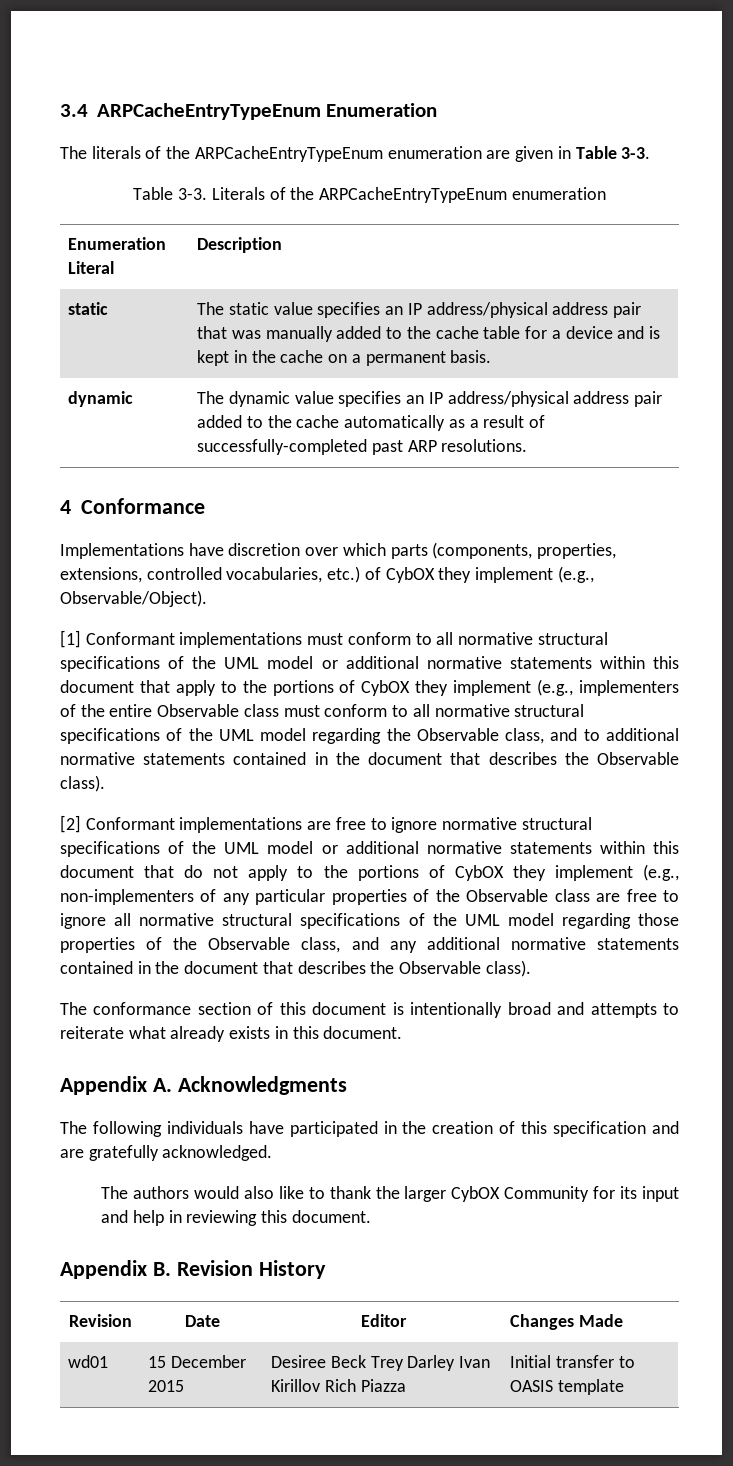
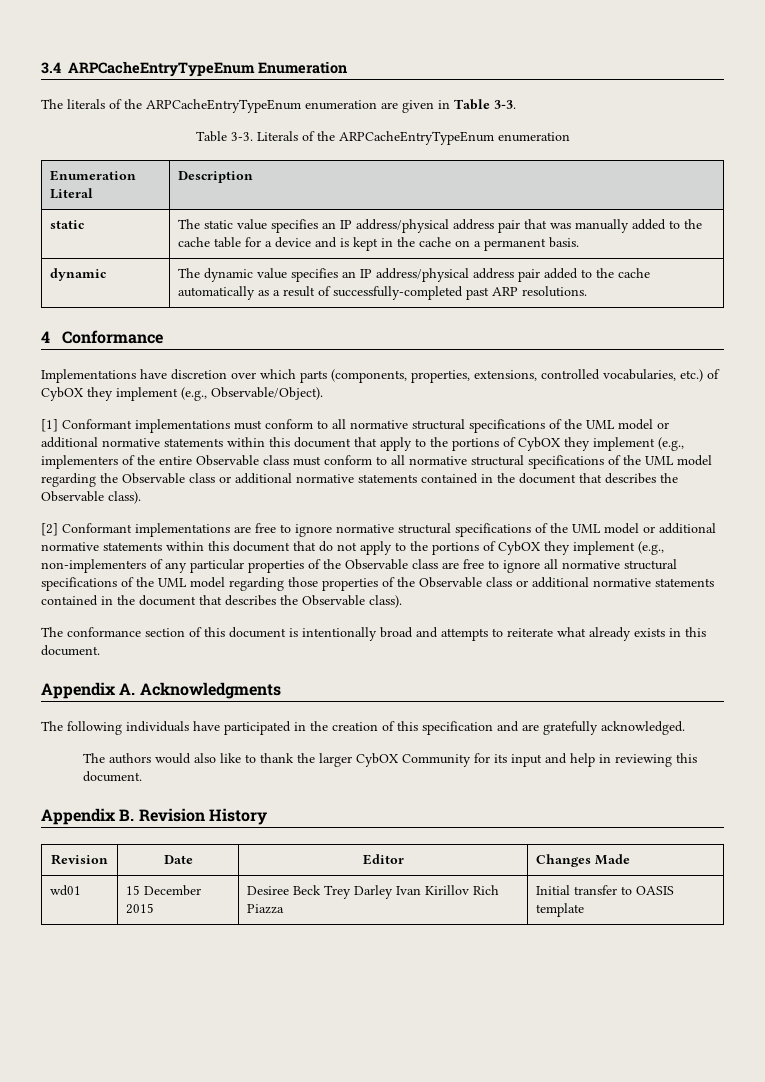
- [1] Conformant implementations must conform to all normative structural specifications of the UML model or additional normative statements within this document that apply to the portions of CybOX they implement (e.g., implementers of the entire Observable class must conform to all normative structural specifications of the UML model regarding the Observable class, and to additional normative statements contained in the document that describes the Observable class).
+ [1] Conformant implementations must conform to all normative structural specifications of the UML model or additional normative statements within this document that apply to the portions of CybOX they implement (e.g., implementers of the entire Observable class must conform to all normative structural specifications of the UML model regarding the Observable class or additional normative statements contained in the document that describes the Observable class).
- [2] Conformant implementations are free to ignore normative structural specifications of the UML model or additional normative statements within this document that do not apply to the portions of CybOX they implement (e.g., non-implementers of any particular properties of the Observable class are free to ignore all normative structural specifications of the UML model regarding those properties of the Observable class, and any additional normative statements contained in the document that describes the Observable class).
+ [2] Conformant implementations are free to ignore normative structural specifications of the UML model or additional normative statements within this document that do not apply to the portions of CybOX they implement (e.g., non-implementers of any particular properties of the Observable class are free to ignore all normative structural specifications of the UML model regarding those properties of the Observable class or additional normative statements contained in the document that describes the Observable class).

